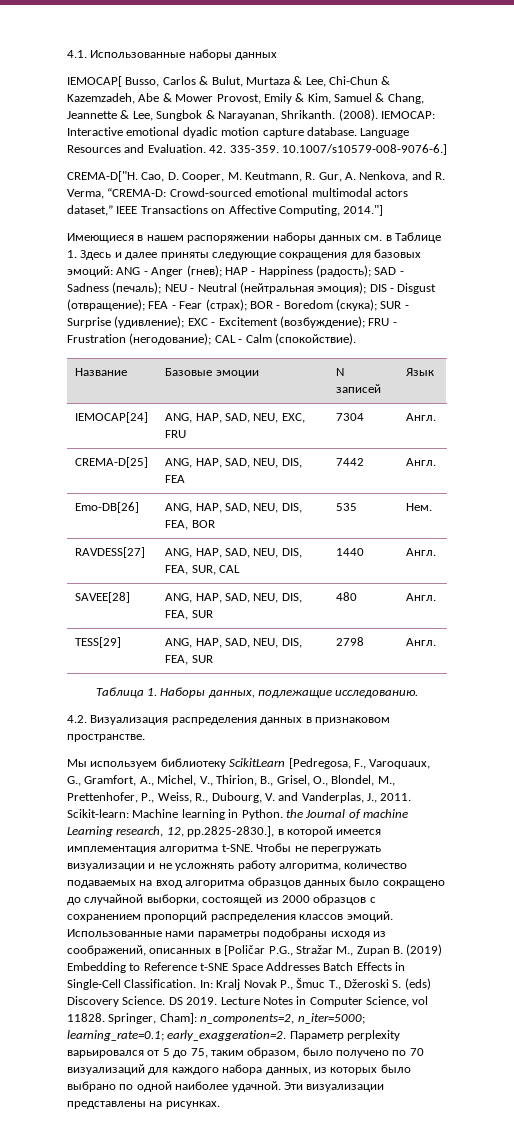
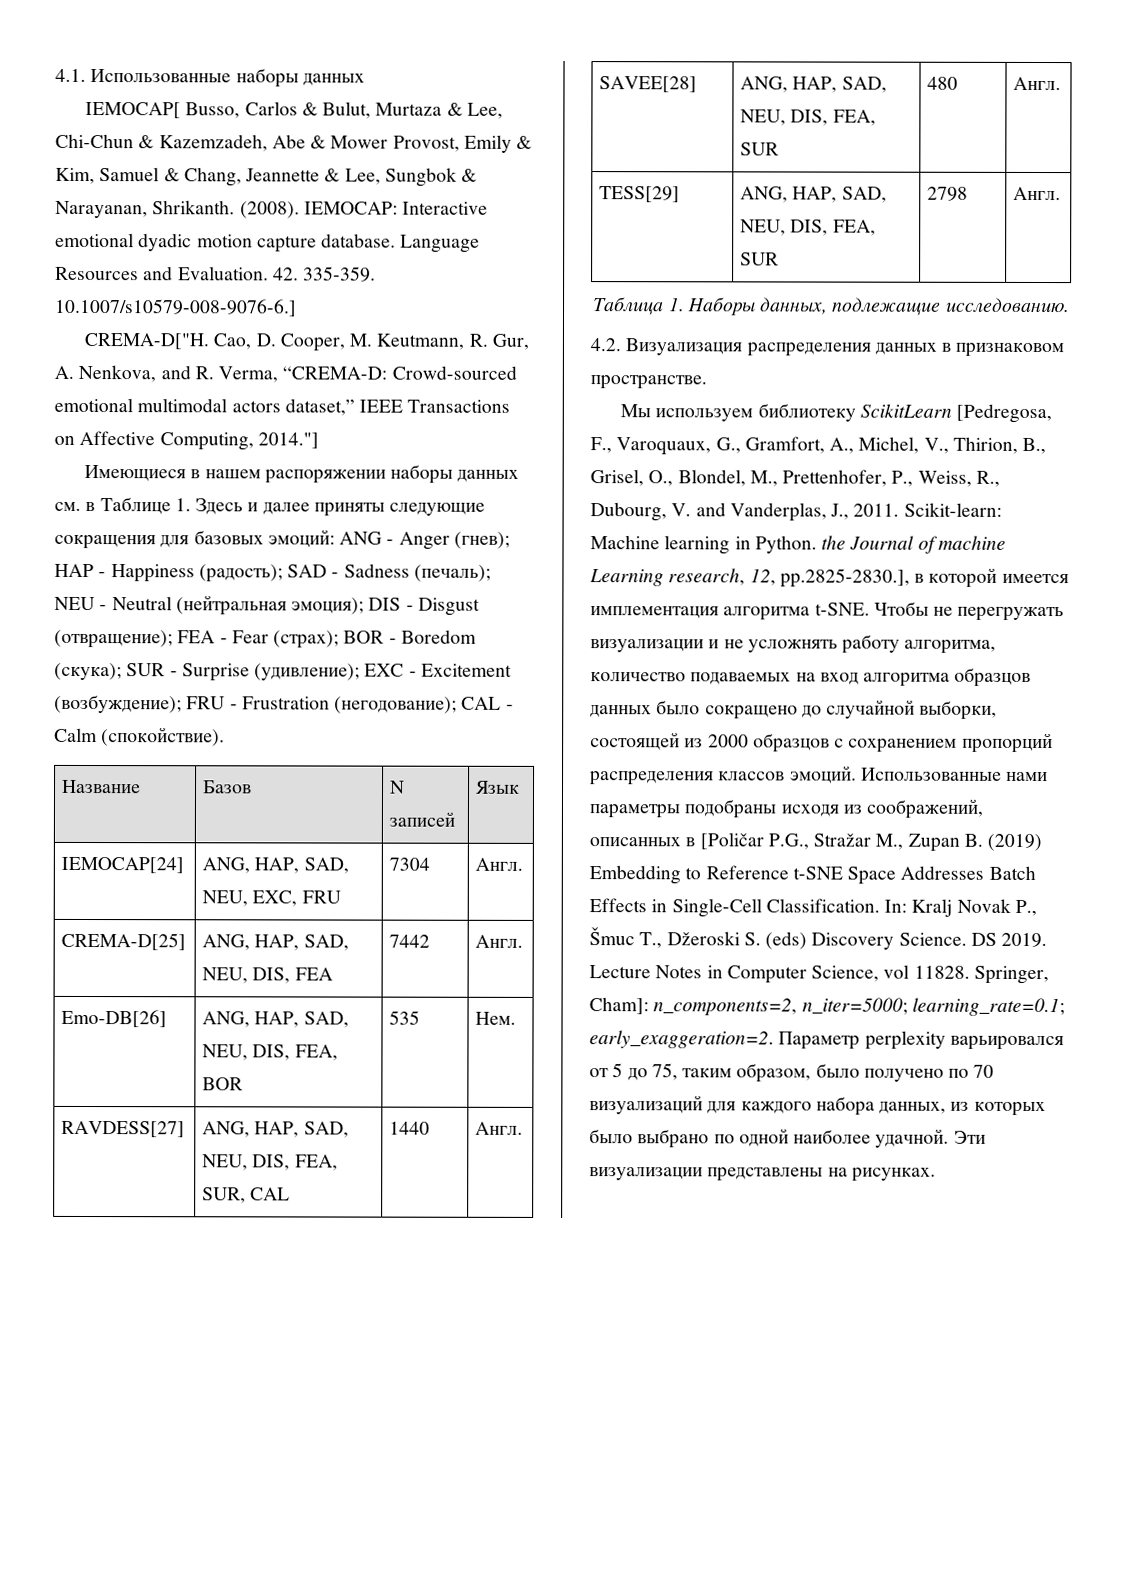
- Название | Базовые эмоции | N записей | Язык
+ Название | Базов | N записей | Язык

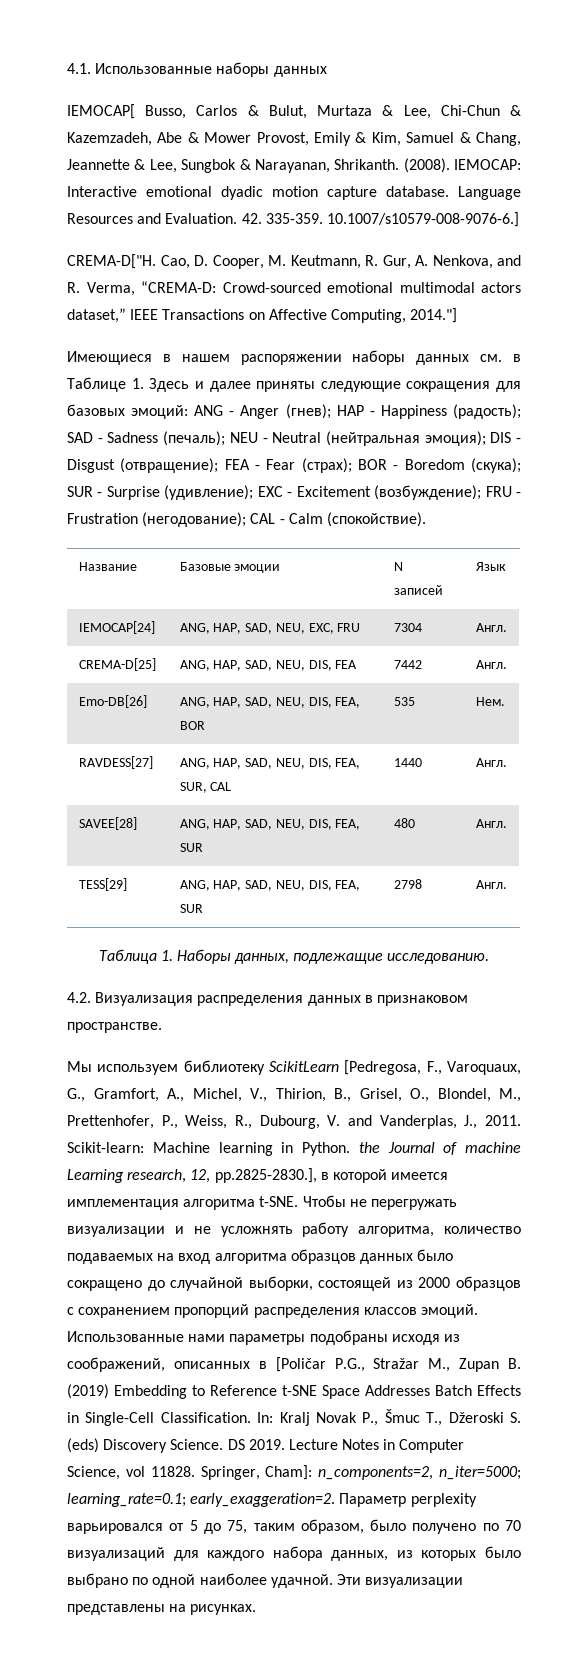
- Название | Базов | N записей | Язык
+ Название | Базовые эмоции | N записей | Язык

